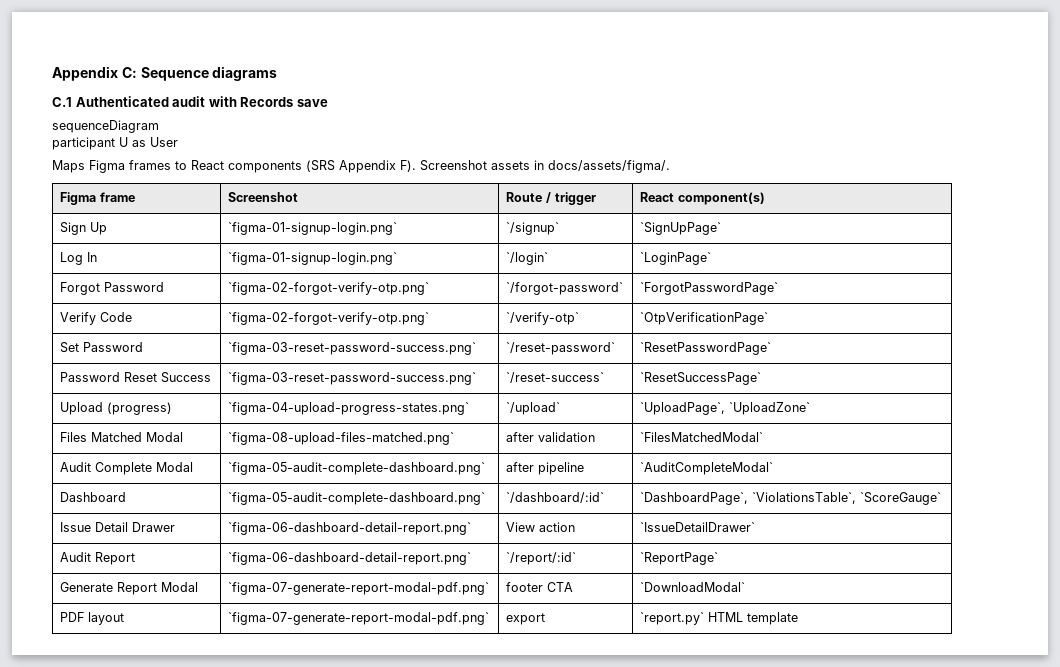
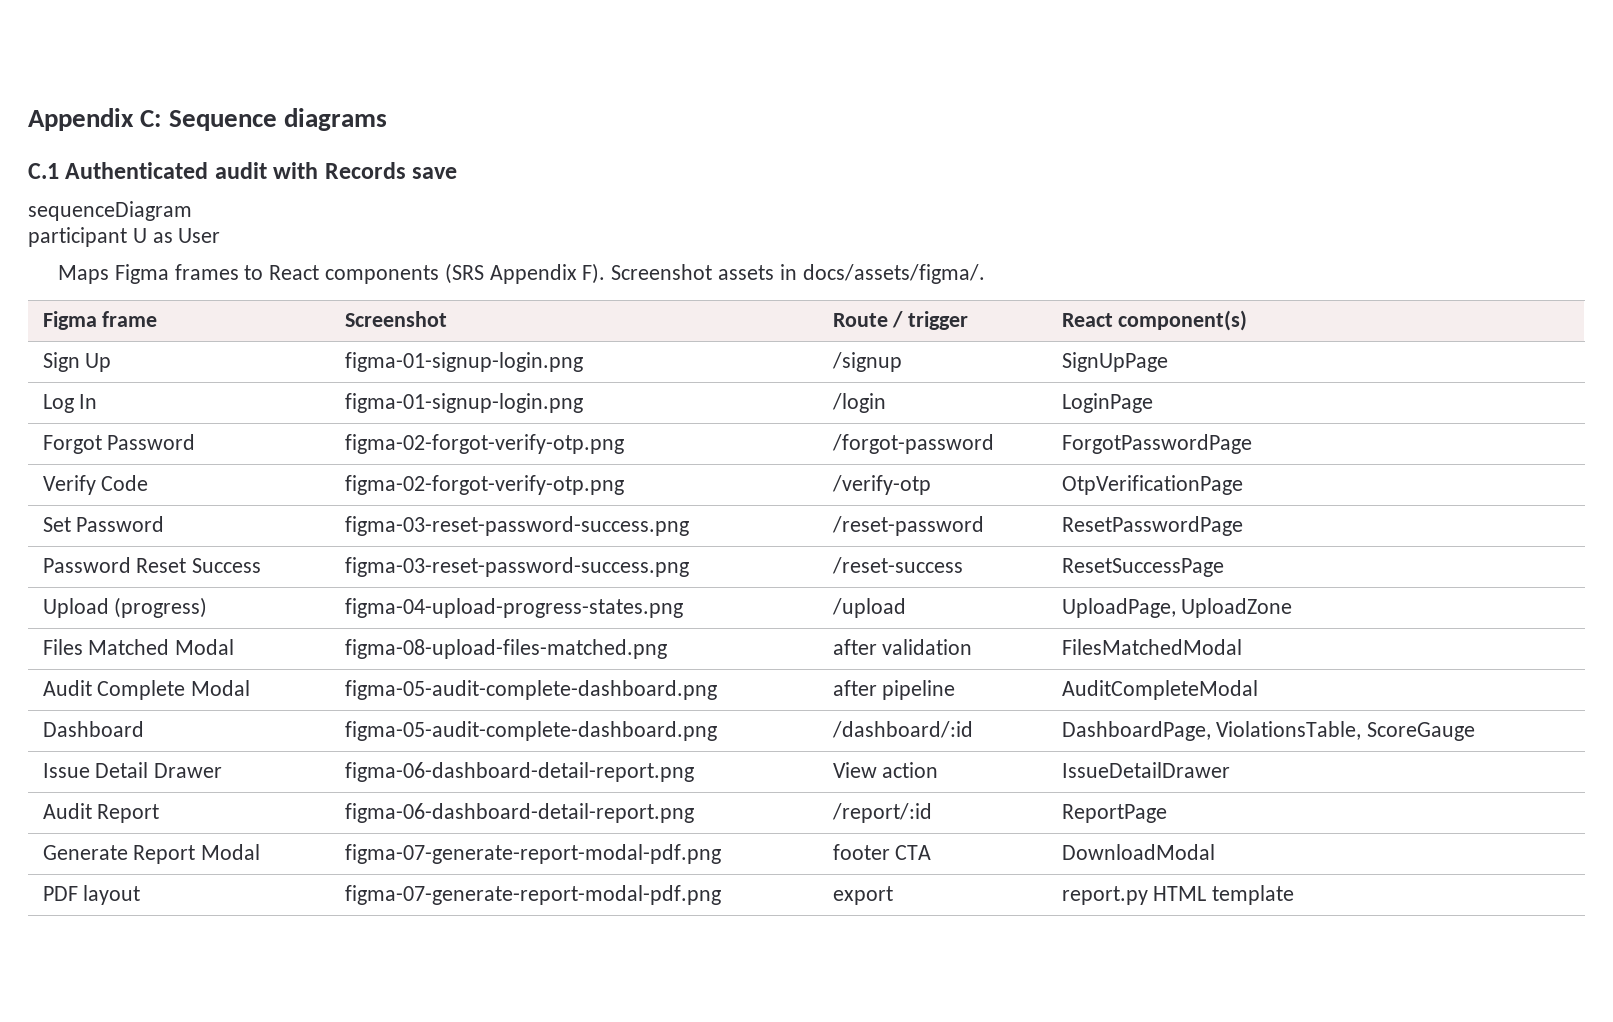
- Sign Up | `figma-01-signup-login.png` | `/signup` | `SignUpPage`
+ Sign Up | figma-01-signup-login.png | /signup | SignUpPage
- Log In | `figma-01-signup-login.png` | `/login` | `LoginPage`
+ Log In | figma-01-signup-login.png | /login | LoginPage
- Forgot Password | `figma-02-forgot-verify-otp.png` | `/forgot-password` | `ForgotPasswordPage`
+ Forgot Password | figma-02-forgot-verify-otp.png | /forgot-password | ForgotPasswordPage
- Verify Code | `figma-02-forgot-verify-otp.png` | `/verify-otp` | `OtpVerificationPage`
+ Verify Code | figma-02-forgot-verify-otp.png | /verify-otp | OtpVerificationPage
- Set Password | `figma-03-reset-password-success.png` | `/reset-password` | `ResetPasswordPage`
+ Set Password | figma-03-reset-password-success.png | /reset-password | ResetPasswordPage
- Password Reset Success | `figma-03-reset-password-success.png` | `/reset-success` | `ResetSuccessPage`
+ Password Reset Success | figma-03-reset-password-success.png | /reset-success | ResetSuccessPage
- Upload (progress) | `figma-04-upload-progress-states.png` | `/upload` | `UploadPage`, `UploadZone`
+ Upload (progress) | figma-04-upload-progress-states.png | /upload | UploadPage, UploadZone
- Files Matched Modal | `figma-08-upload-files-matched.png` | after validation | `FilesMatchedModal`
+ Files Matched Modal | figma-08-upload-files-matched.png | after validation | FilesMatchedModal
- Audit Complete Modal | `figma-05-audit-complete-dashboard.png` | after pipeline | `AuditCompleteModal`
+ Audit Complete Modal | figma-05-audit-complete-dashboard.png | after pipeline | AuditCompleteModal
- Dashboard | `figma-05-audit-complete-dashboard.png` | `/dashboard/:id` | `DashboardPage`, `ViolationsTable`, `ScoreGauge`
+ Dashboard | figma-05-audit-complete-dashboard.png | /dashboard/:id | DashboardPage, ViolationsTable, ScoreGauge
- Issue Detail Drawer | `figma-06-dashboard-detail-report.png` | View action | `IssueDetailDrawer`
+ Issue Detail Drawer | figma-06-dashboard-detail-report.png | View action | IssueDetailDrawer
- Audit Report | `figma-06-dashboard-detail-report.png` | `/report/:id` | `ReportPage`
+ Audit Report | figma-06-dashboard-detail-report.png | /report/:id | ReportPage
- Generate Report Modal | `figma-07-generate-report-modal-pdf.png` | footer CTA | `DownloadModal`
+ Generate Report Modal | figma-07-generate-report-modal-pdf.png | footer CTA | DownloadModal
- PDF layout | `figma-07-generate-report-modal-pdf.png` | export | `report.py` HTML template
+ PDF layout | figma-07-generate-report-modal-pdf.png | export | report.py HTML template

